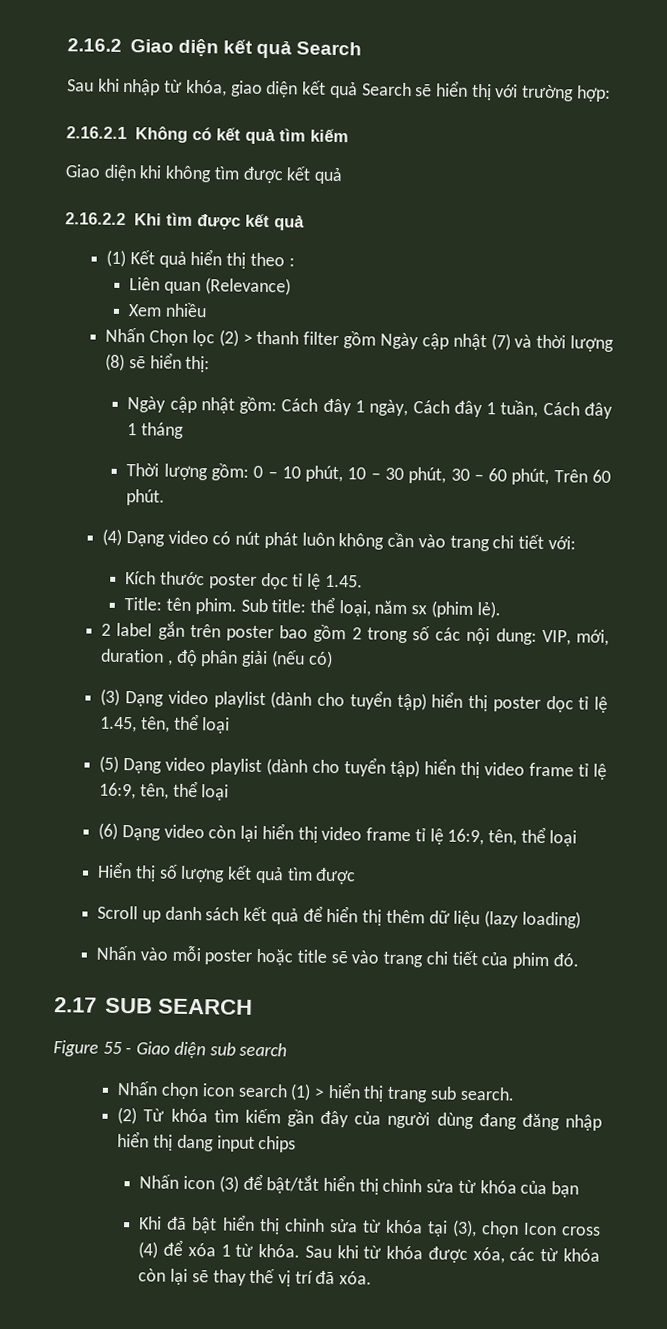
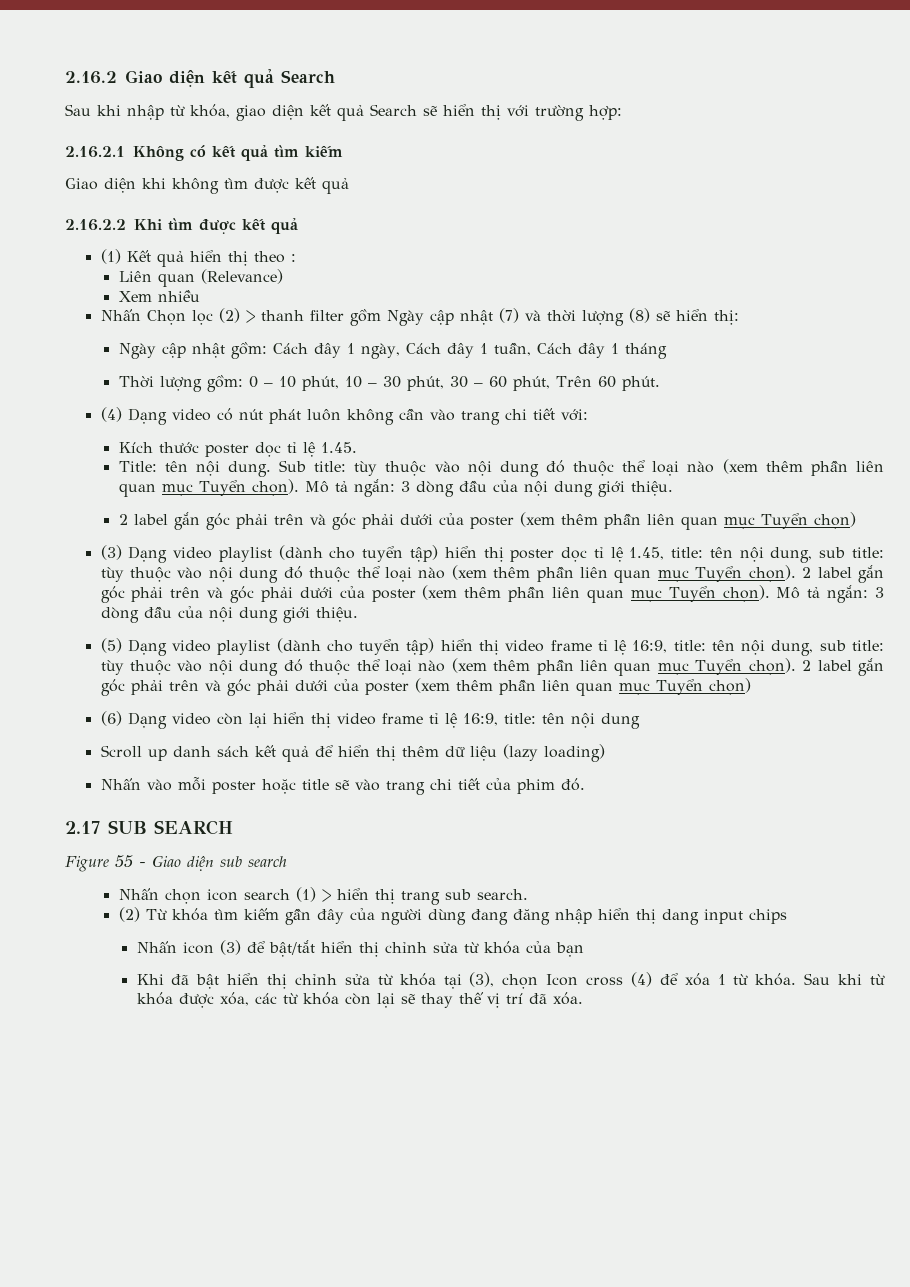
- Title: tên phim. Sub title: thể loại, năm sx (phim lẻ).
- 2 label gắn trên poster bao gồm 2 trong số các nội dung: VIP, mới, duration , độ phân giải (nếu có)
+ Title: tên nội dung. Sub title: tùy thuộc vào nội dung đó thuộc thể loại nào (xem thêm phần liên quan mục Tuyển chọn). Mô tả ngắn: 3 dòng đầu của nội dung giới thiệu.
+ 2 label gắn góc phải trên và góc phải dưới của poster (xem thêm phần liên quan mục Tuyển chọn)
- (3) Dạng video playlist (dành cho tuyển tập) hiển thị poster dọc tỉ lệ 1.45, tên, thể loại
+ (3) Dạng video playlist (dành cho tuyển tập) hiển thị poster dọc tỉ lệ 1.45, title: tên nội dung, sub title: tùy thuộc vào nội dung đó thuộc thể loại nào (xem thêm phần liên quan mục Tuyển chọn). 2 label gắn góc phải trên và góc phải dưới của poster (xem thêm phần liên quan mục Tuyển chọn). Mô tả ngắn: 3 dòng đầu của nội dung giới thiệu.
- (5) Dạng video playlist (dành cho tuyển tập) hiển thị video frame tỉ lệ 16:9, tên, thể loại
+ (5) Dạng video playlist (dành cho tuyển tập) hiển thị video frame tỉ lệ 16:9, title: tên nội dung, sub title: tùy thuộc vào nội dung đó thuộc thể loại nào (xem thêm phần liên quan mục Tuyển chọn). 2 label gắn góc phải trên và góc phải dưới của poster (xem thêm phần liên quan mục Tuyển chọn)
- (6) Dạng video còn lại hiển thị video frame tỉ lệ 16:9, tên, thể loại
- Hiển thị số lượng kết quả tìm được
+ (6) Dạng video còn lại hiển thị video frame tỉ lệ 16:9, title: tên nội dung

